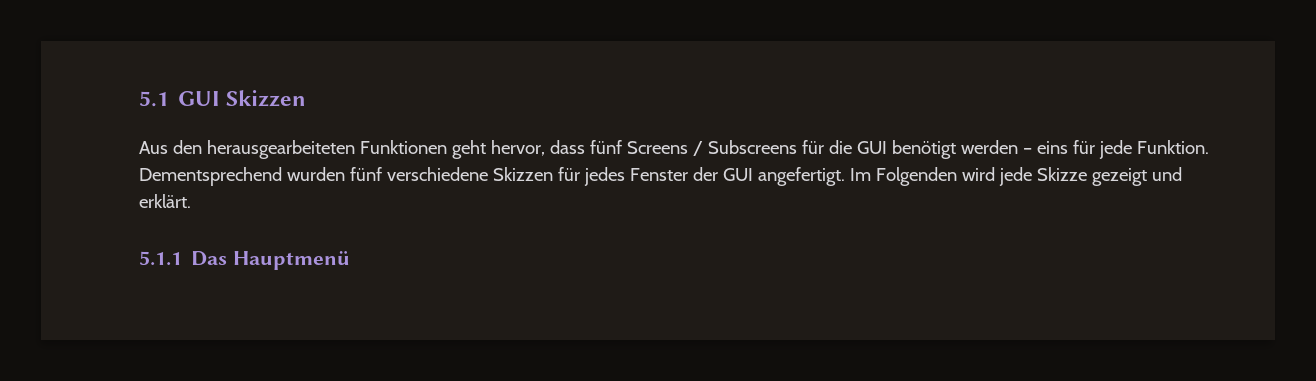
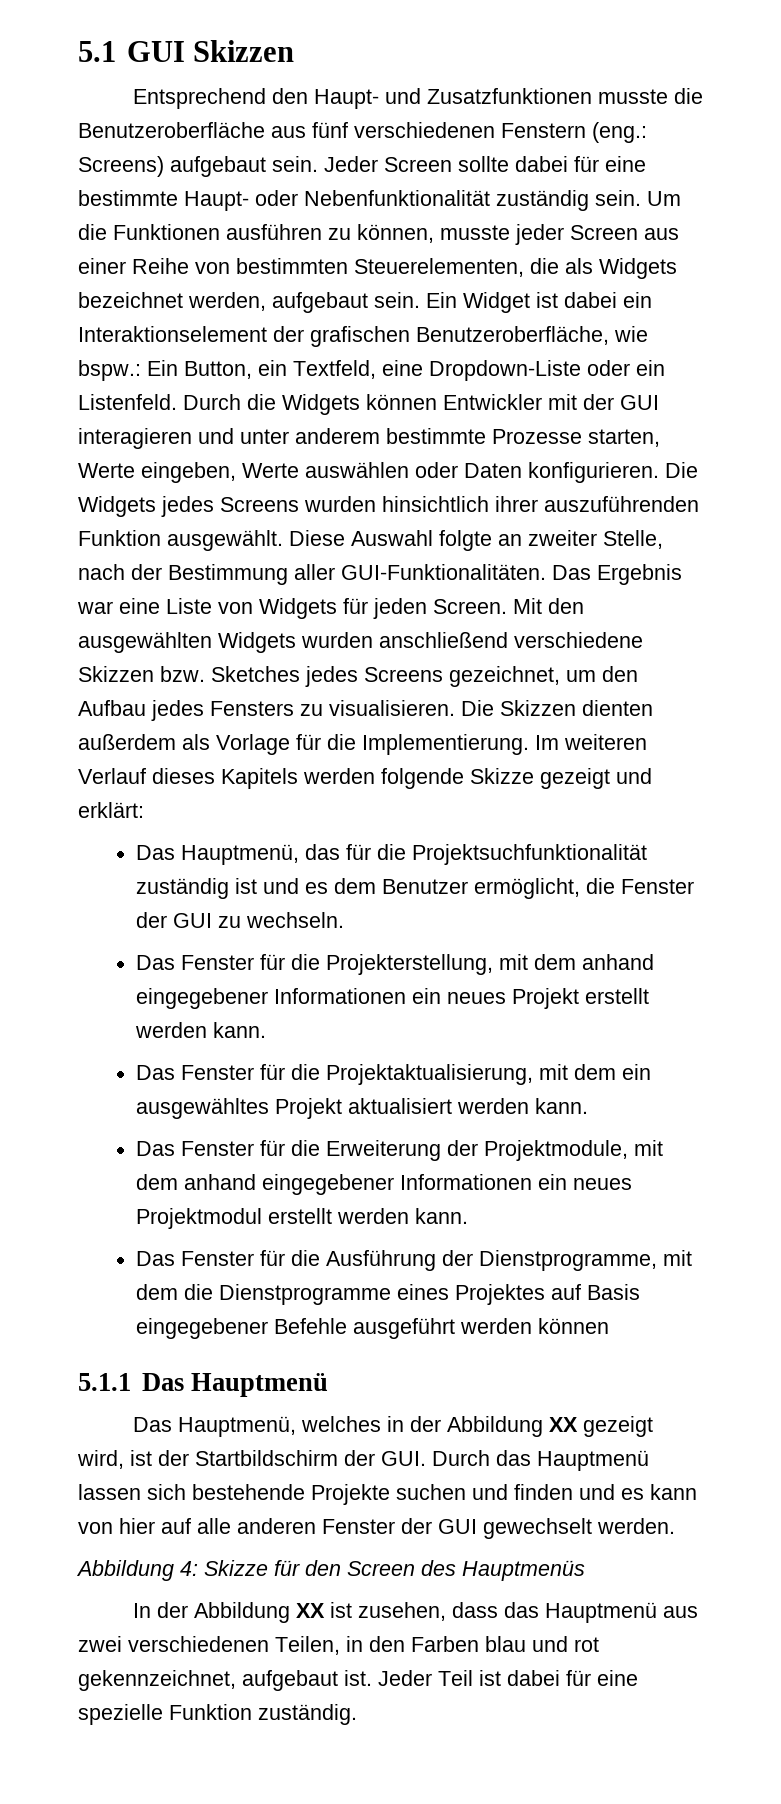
- Aus den herausgearbeiteten Funktionen geht hervor, dass fünf Screens / Subscreens für die GUI benötigt werden – eins für jede Funktion. Dementsprechend wurden fünf verschiedene Skizzen für jedes Fenster der GUI angefertigt. Im Folgenden wird jede Skizze gezeigt und erklärt.
+ Entsprechend den Haupt- und Zusatzfunktionen musste die Benutzeroberfläche aus fünf verschiedenen Fenstern (eng.: Screens) aufgebaut sein. Jeder Screen sollte dabei für eine bestimmte Haupt- oder Nebenfunktionalität zuständig sein. Um die Funktionen ausführen zu können, musste jeder Screen aus einer Reihe von bestimmten Steuerelementen, die als Widgets bezeichnet werden, aufgebaut sein. Ein Widget ist dabei ein Interaktionselement der grafischen Benutzeroberfläche, wie bspw.: Ein Button, ein Textfeld, eine Dropdown-Liste oder ein Listenfeld. Durch die Widgets können Entwickler mit der GUI interagieren und unter anderem bestimmte Prozesse starten, Werte eingeben, Werte auswählen oder Daten konfigurieren. Die Widgets jedes Screens wurden hinsichtlich ihrer auszuführenden Funktion ausgewählt. Diese Auswahl folgte an zweiter Stelle, nach der Bestimmung aller GUI-Funktionalitäten. Das Ergebnis war eine Liste von Widgets für jeden Screen. Mit den ausgewählten Widgets wurden anschließend verschiedene Skizzen bzw. Sketches jedes Screens gezeichnet, um den Aufbau jedes Fensters zu visualisieren. Die Skizzen dienten außerdem als Vorlage für die Implementierung. Im weiteren Verlauf dieses Kapitels werden folgende Skizze gezeigt und erklärt:
+ Das Hauptmenü, das für die Projektsuchfunktionalität zuständig ist und es dem Benutzer ermöglicht, die Fenster der GUI zu wechseln.
+ Das Fenster für die Projekterstellung, mit dem anhand eingegebener Informationen ein neues Projekt erstellt werden kann.
+ Das Fenster für die Projektaktualisierung, mit dem ein ausgewähltes Projekt aktualisiert werden kann.
+ Das Fenster für die Erweiterung der Projektmodule, mit dem anhand eingegebener Informationen ein neues Projektmodul erstellt werden kann.
+ Das Fenster für die Ausführung der Dienstprogramme, mit dem die Dienstprogramme eines Projektes auf Basis eingegebener Befehle ausgeführt werden können
  5.1.1 Das Hauptmenü
+ Das Hauptmenü, welches in der Abbildung XX gezeigt wird, ist der Startbildschirm der GUI. Durch das Hauptmenü lassen sich bestehende Projekte suchen und finden und es kann von hier auf alle anderen Fenster der GUI gewechselt werden.
+ Abbildung 4: Skizze für den Screen des Hauptmenüs
+ In der Abbildung XX ist zusehen, dass das Hauptmenü aus zwei verschiedenen Teilen, in den Farben blau und rot gekennzeichnet, aufgebaut ist. Jeder Teil ist dabei für eine spezielle Funktion zuständig.

